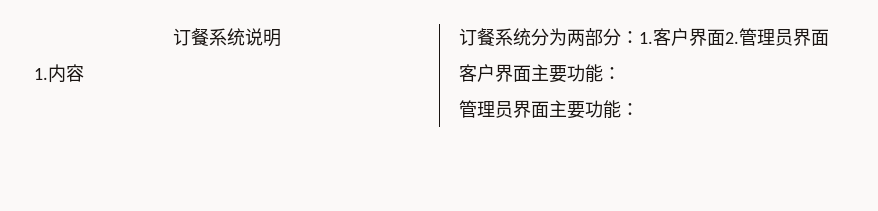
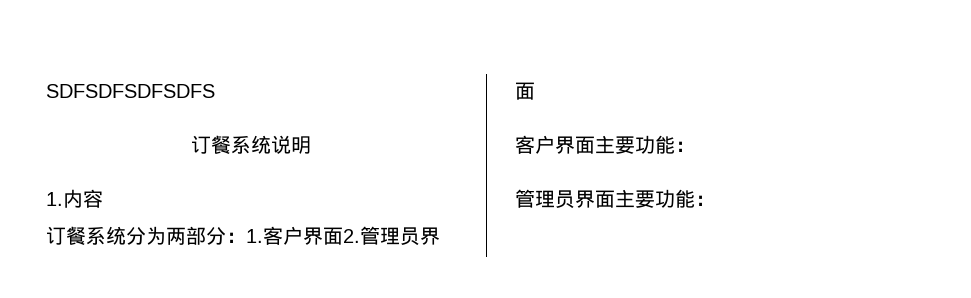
+ SDFSDFSDFSDFS

